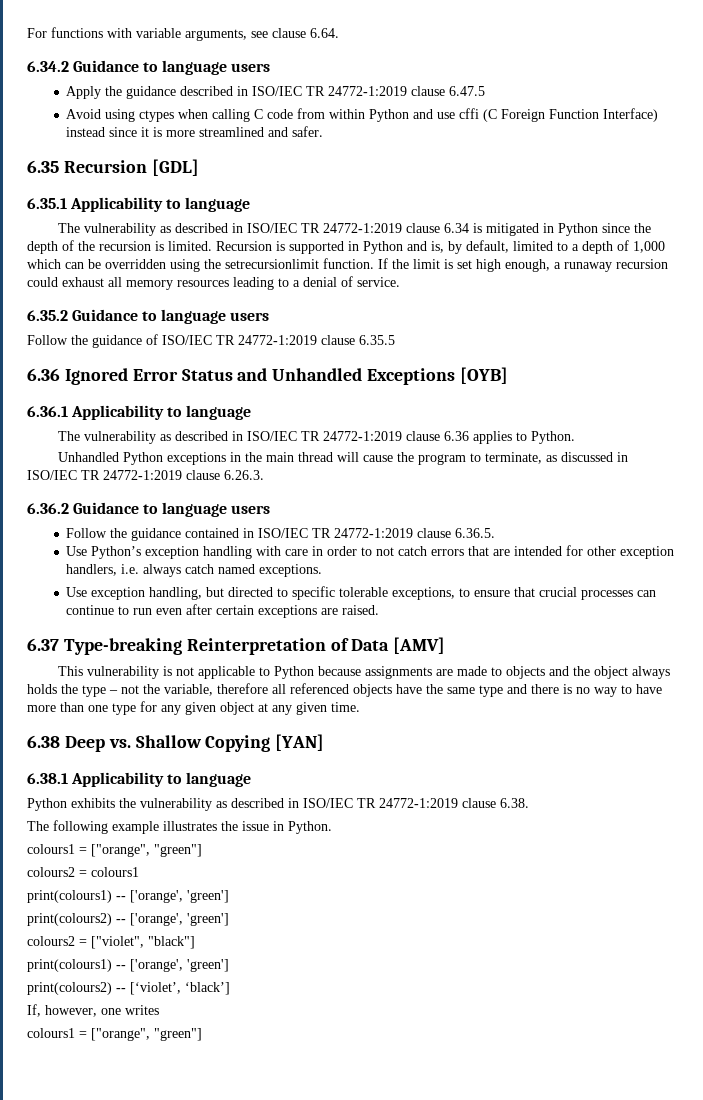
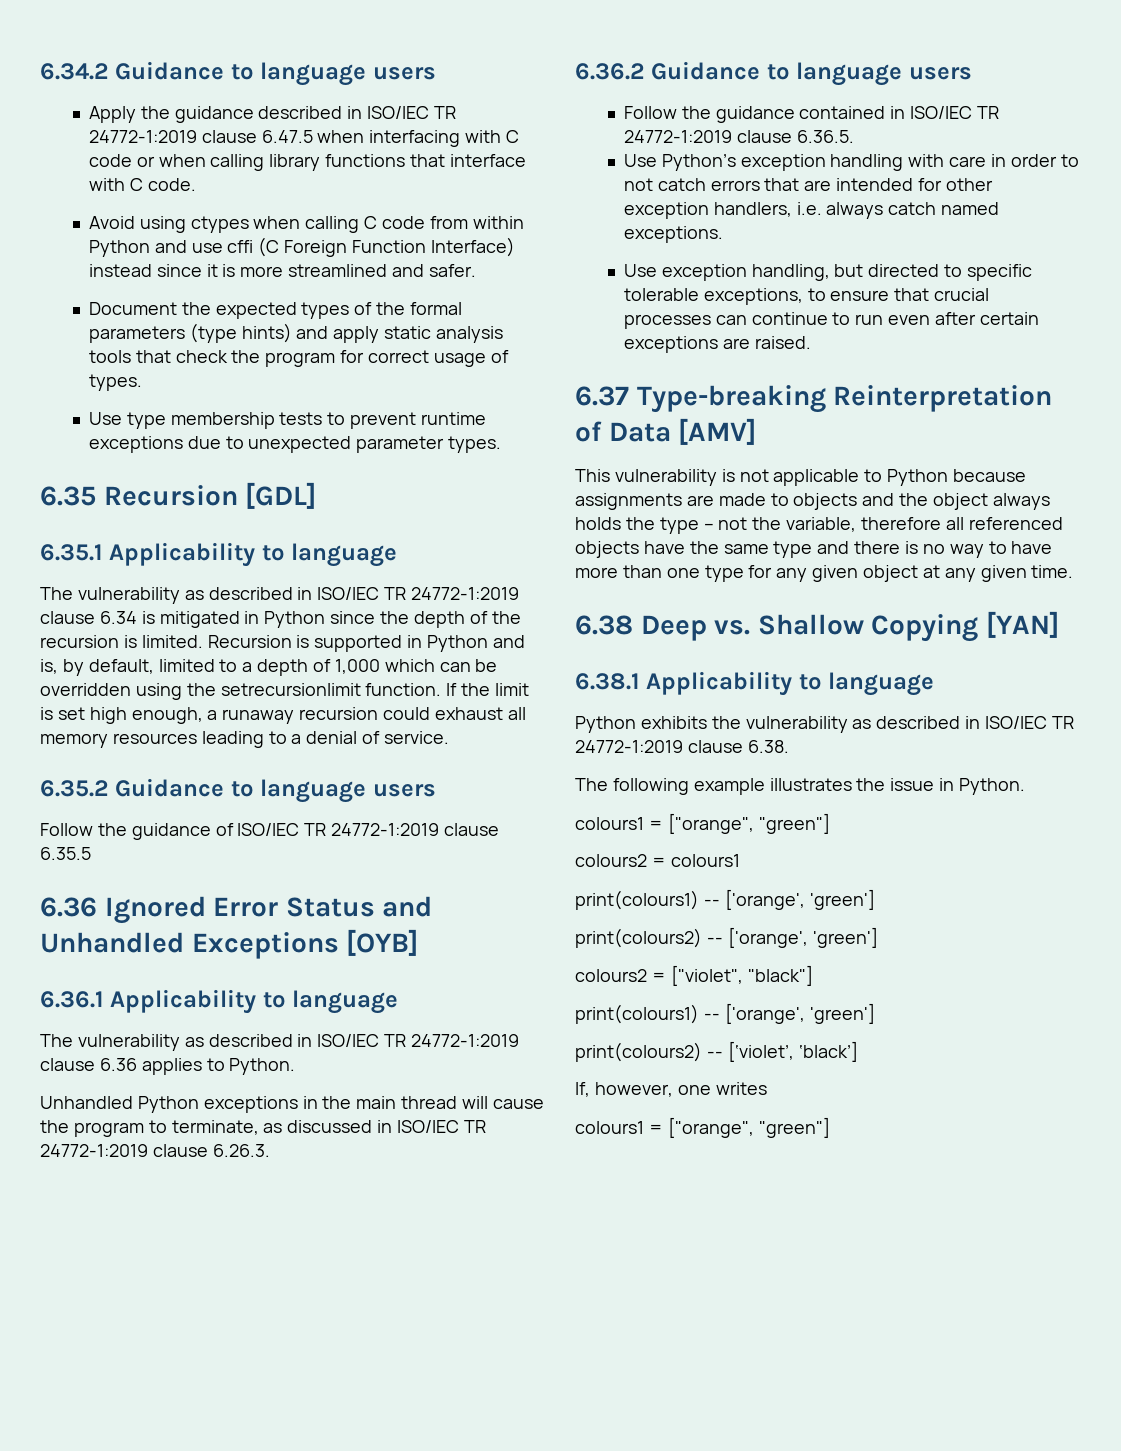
- For functions with variable arguments, see clause 6.64.
- Apply the guidance described in ISO/IEC TR 24772-1:2019 clause 6.47.5
+ Apply the guidance described in ISO/IEC TR 24772-1:2019 clause 6.47.5 when interfacing with C code or when calling library functions that interface with C code.
+ Document the expected types of the formal parameters (type hints) and apply static analysis tools that check the program for correct usage of types.
+ Use type membership tests to prevent runtime exceptions due to unexpected parameter types.

